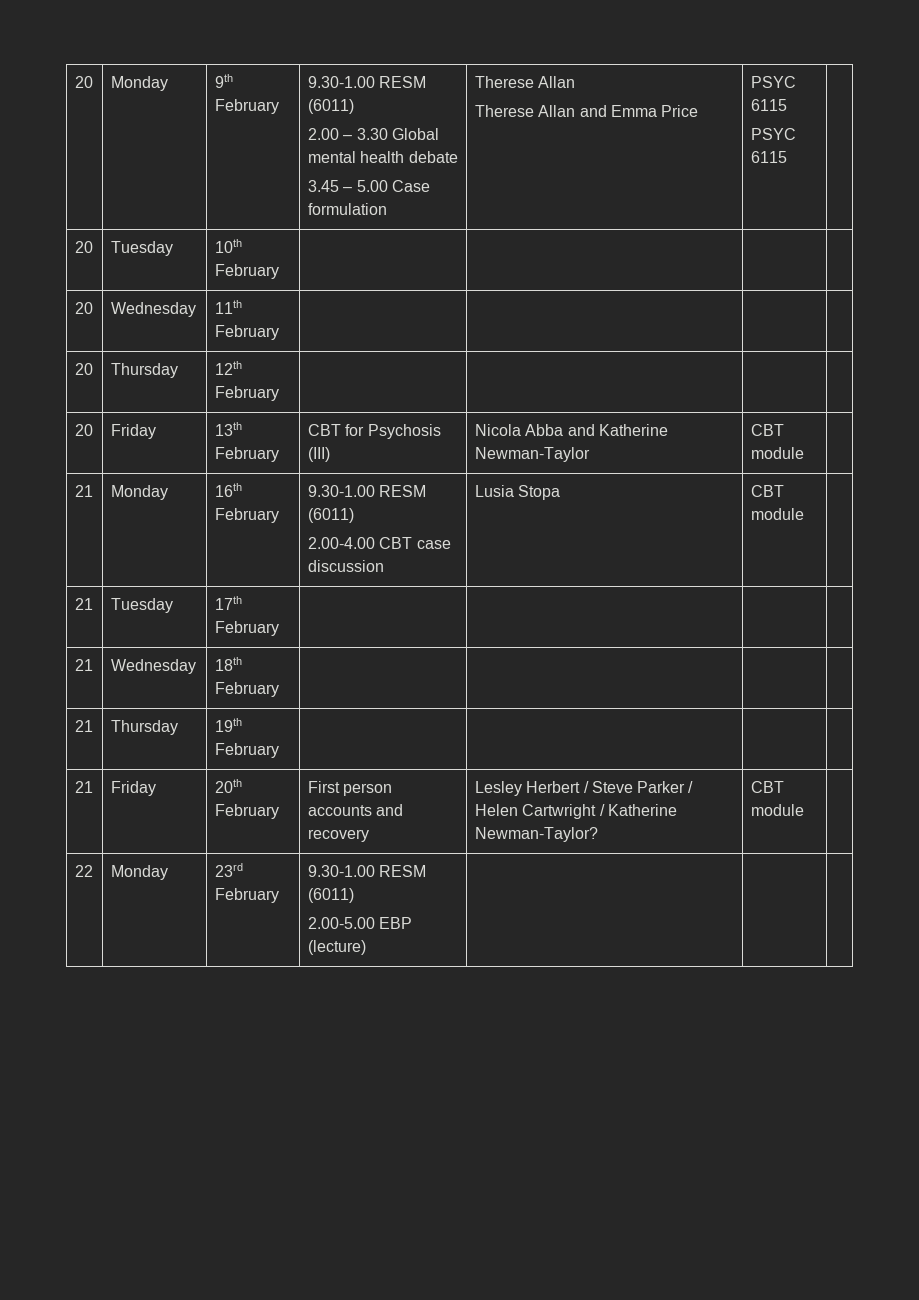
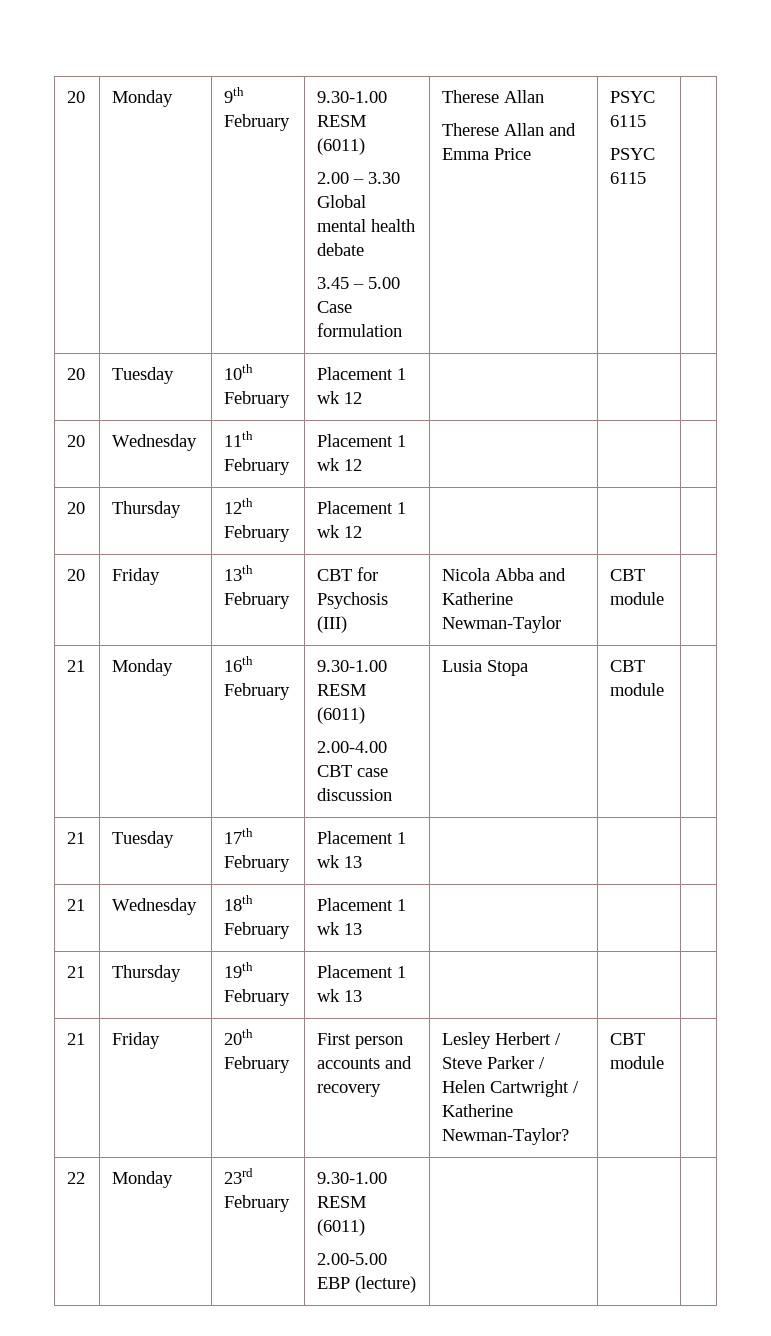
- 20 | Tuesday | 10th February | | | |
+ 20 | Tuesday | 10th February | Placement 1 wk 12 | | |
- 20 | Wednesday | 11th February | | | |
+ 20 | Wednesday | 11th February | Placement 1 wk 12 | | |
- 20 | Thursday | 12th February | | | |
+ 20 | Thursday | 12th February | Placement 1 wk 12 | | |
- 21 | Tuesday | 17th February | | | |
+ 21 | Tuesday | 17th February | Placement 1 wk 13 | | |
- 21 | Wednesday | 18th February | | | |
+ 21 | Wednesday | 18th February | Placement 1 wk 13 | | |
- 21 | Thursday | 19th February | | | |
+ 21 | Thursday | 19th February | Placement 1 wk 13 | | |

